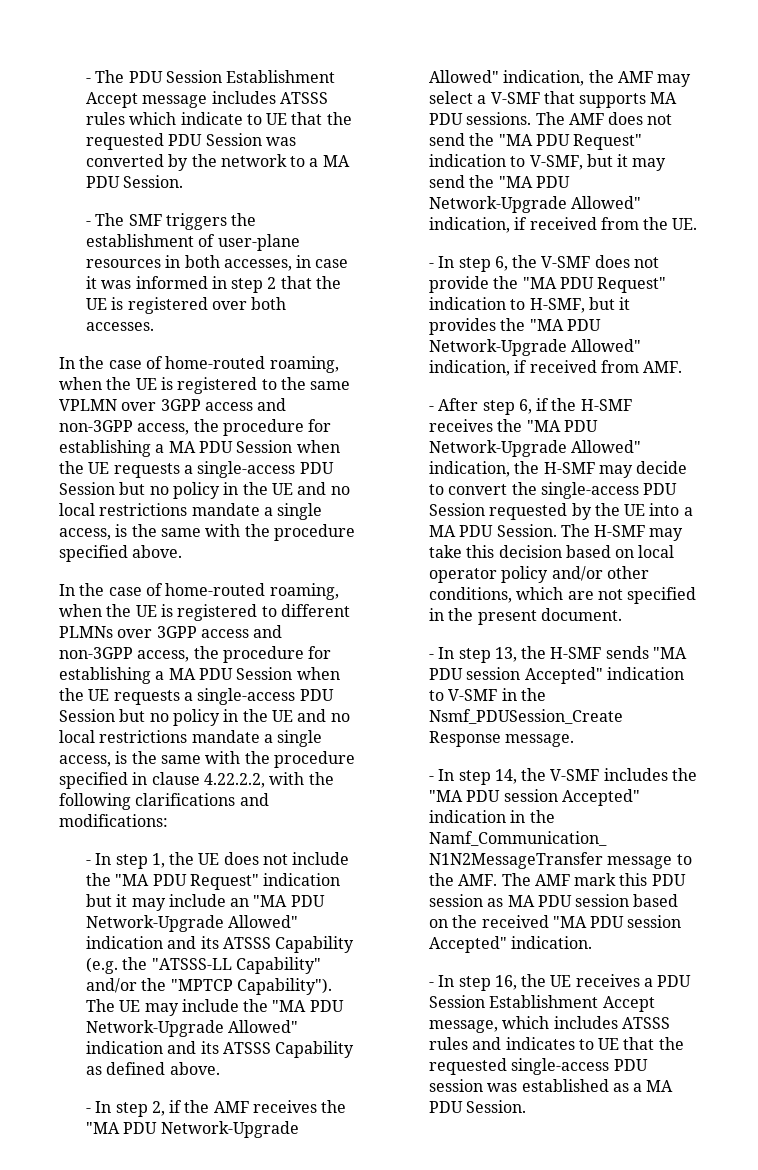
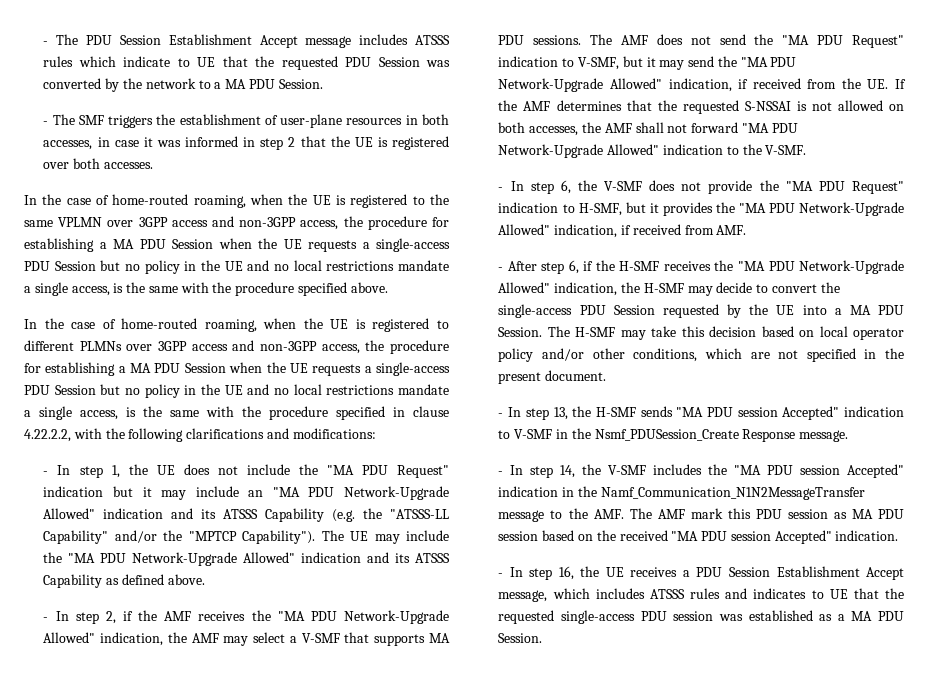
- The AMF does not send the "MA PDU Request" indication to V-SMF, but it may send the "MA PDU Network-Upgrade Allowed" indication, if received from the UE.
+ The AMF does not send the "MA PDU Request" indication to V-SMF, but it may send the "MA PDU Network-Upgrade Allowed" indication, if received from the UE. If the AMF determines that the requested S-NSSAI is not allowed on both accesses, the AMF shall not forward "MA PDU Network-Upgrade Allowed" indication to the V-SMF.

